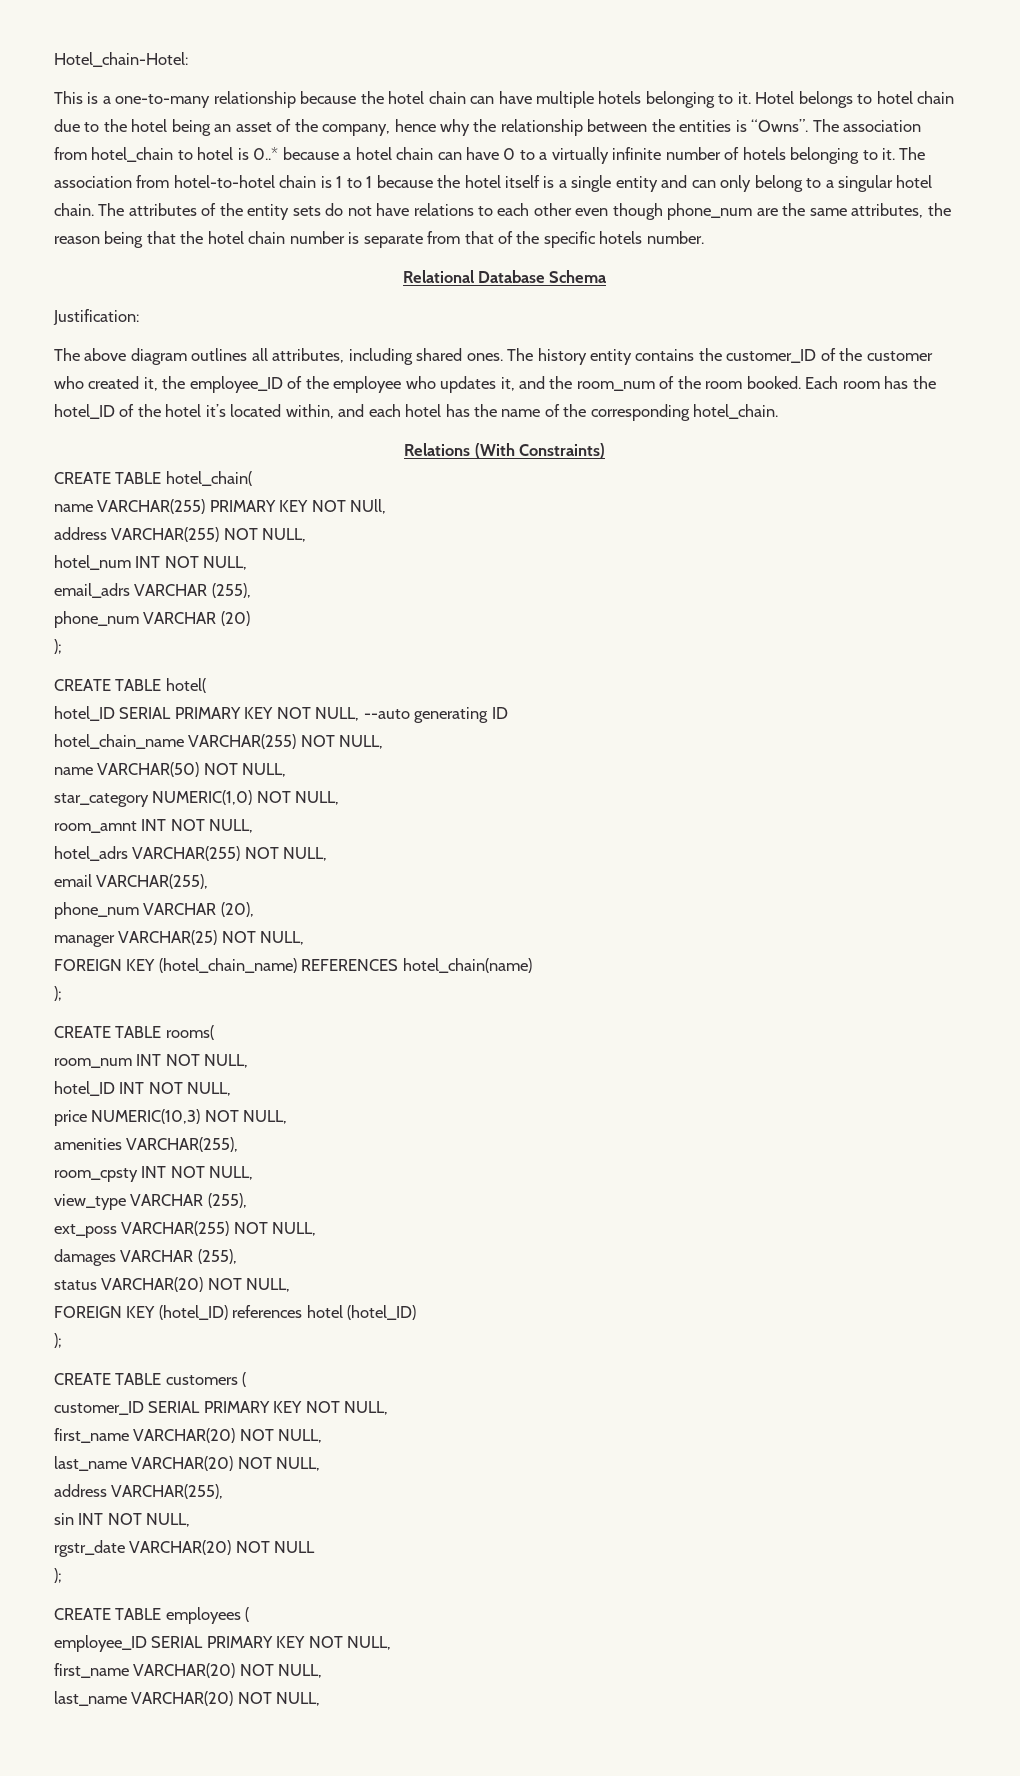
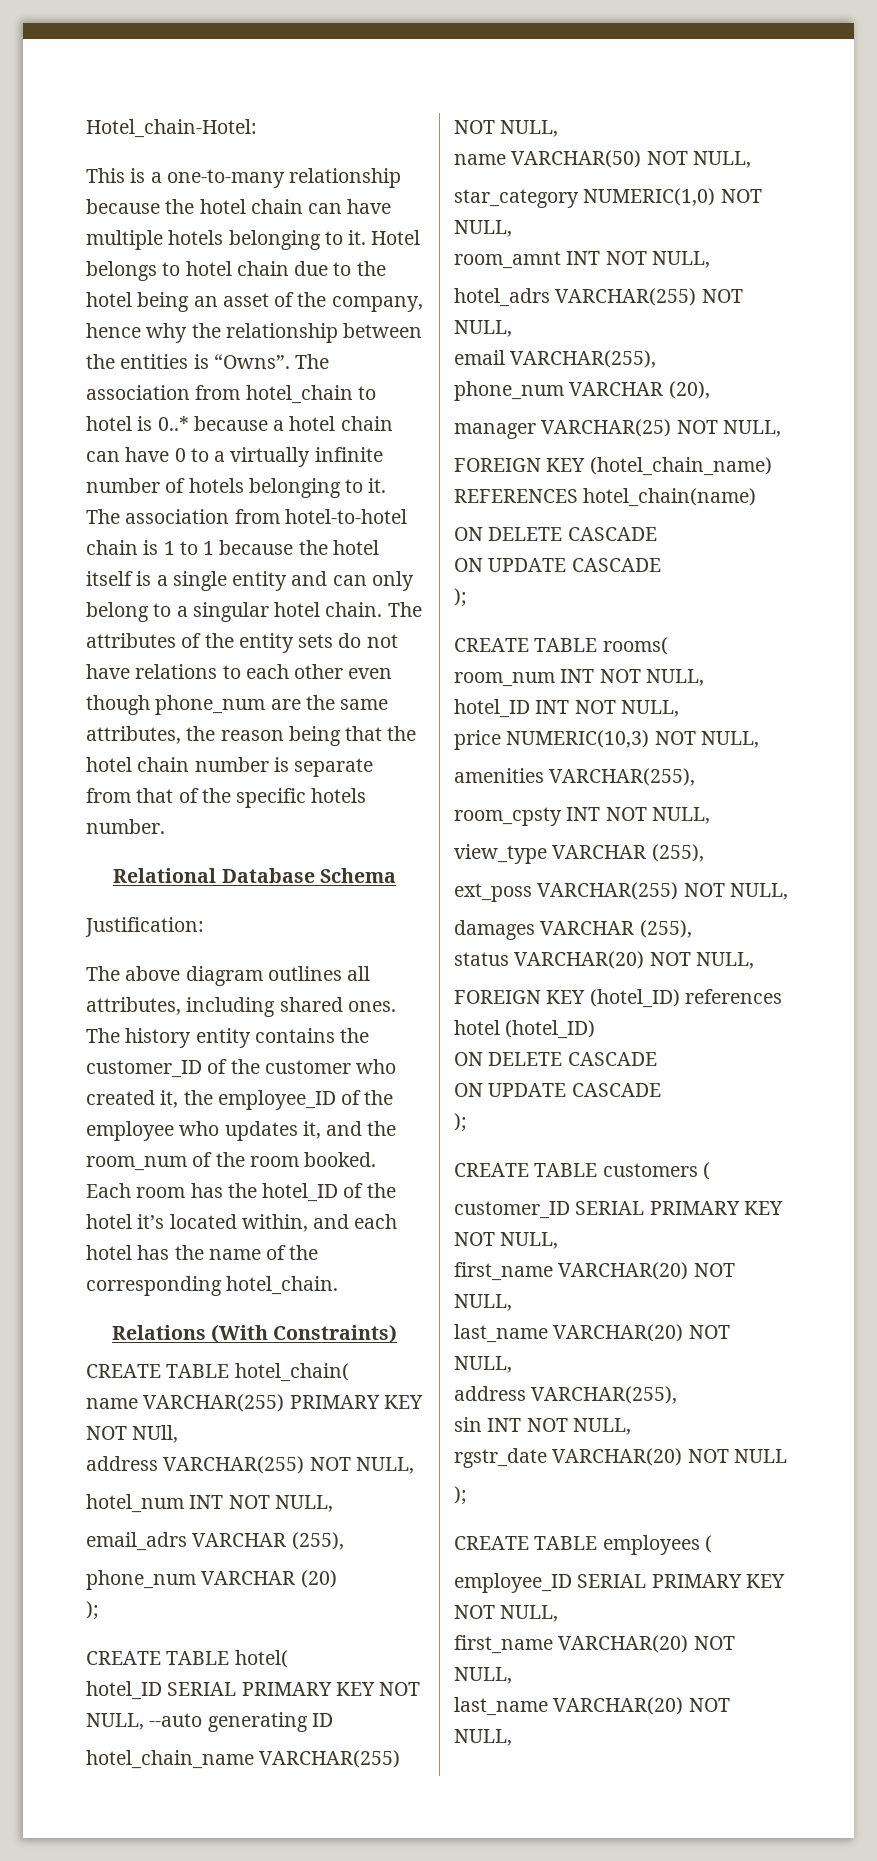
  FOREIGN KEY (hotel_chain_name) REFERENCES hotel_chain(name)
+ ON DELETE CASCADE
+ ON UPDATE CASCADE
  FOREIGN KEY (hotel_ID) references hotel (hotel_ID)
+ ON DELETE CASCADE
+ ON UPDATE CASCADE

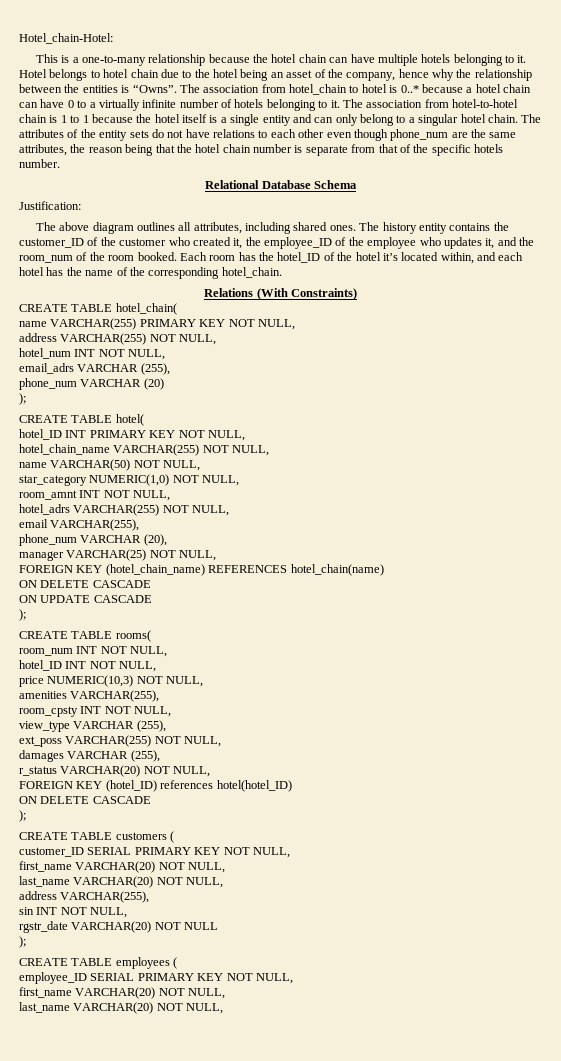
- name VARCHAR(255) PRIMARY KEY NOT NUll,
+ name VARCHAR(255) PRIMARY KEY NOT NULL,
- hotel_ID SERIAL PRIMARY KEY NOT NULL, --auto generating ID
+ hotel_ID INT PRIMARY KEY NOT NULL,
- status VARCHAR(20) NOT NULL,
+ r_status VARCHAR(20) NOT NULL,
- FOREIGN KEY (hotel_ID) references hotel (hotel_ID)
+ FOREIGN KEY (hotel_ID) references hotel(hotel_ID)
  ON DELETE CASCADE
- ON UPDATE CASCADE

